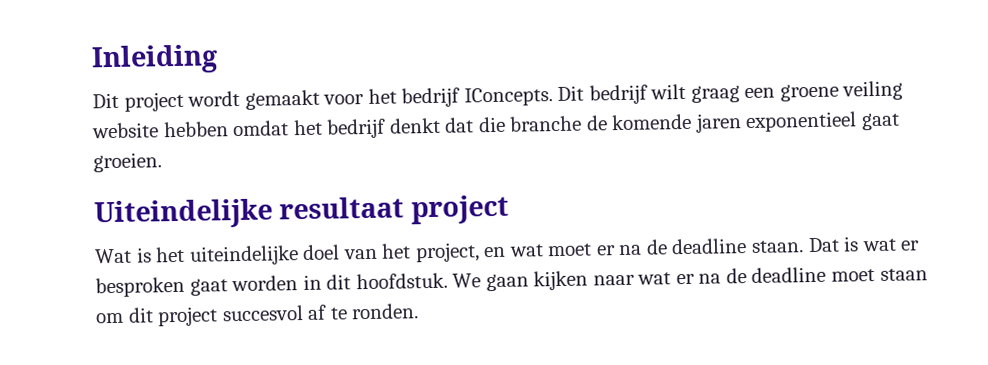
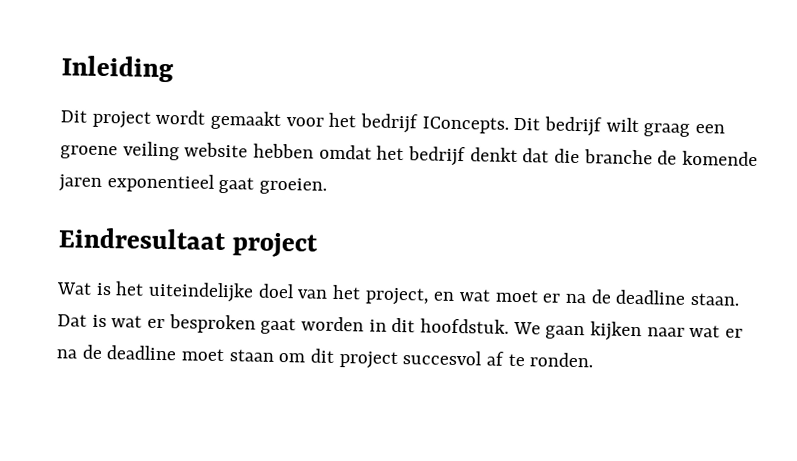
- Uiteindelijke resultaat project
+ Eindresultaat project

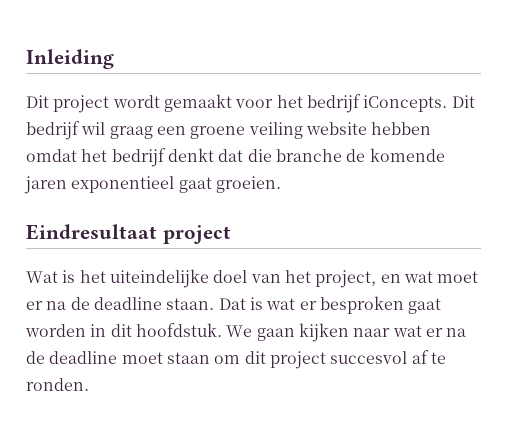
- Dit project wordt gemaakt voor het bedrijf IConcepts.
+ Dit project wordt gemaakt voor het bedrijf iConcepts.
- Dit bedrijf wilt graag een groene veiling website hebben omdat het bedrijf denkt dat die branche de komende jaren exponentieel gaat groeien.
+ Dit bedrijf wil graag een groene veiling website hebben omdat het bedrijf denkt dat die branche de komende jaren exponentieel gaat groeien.

